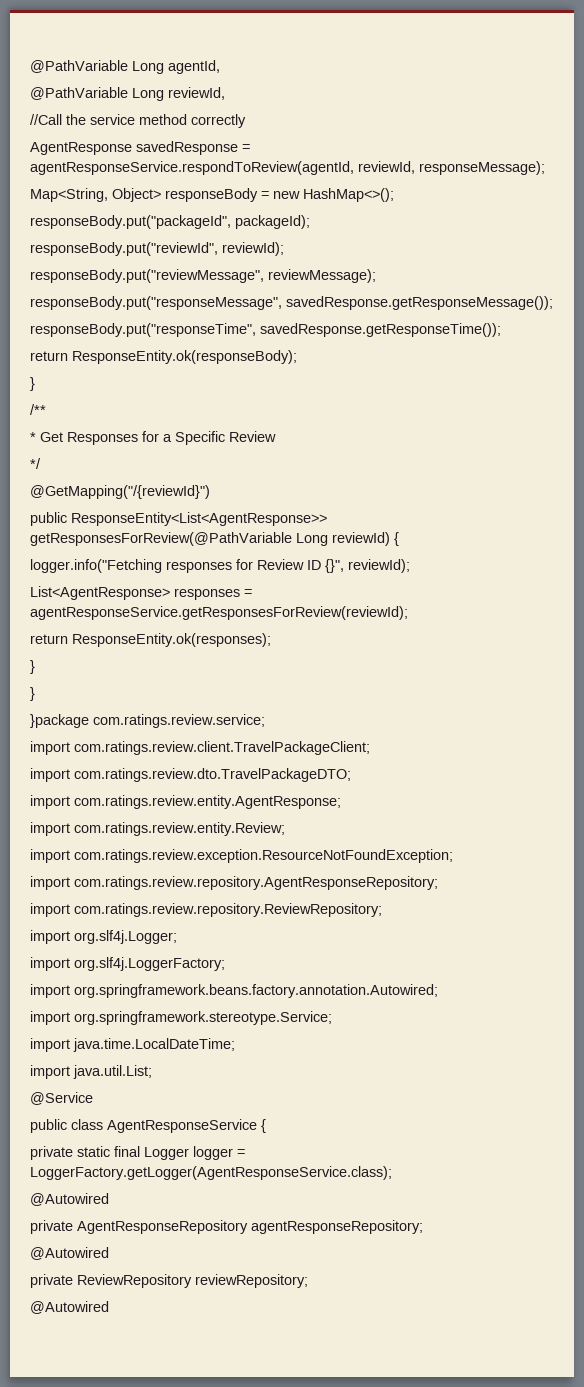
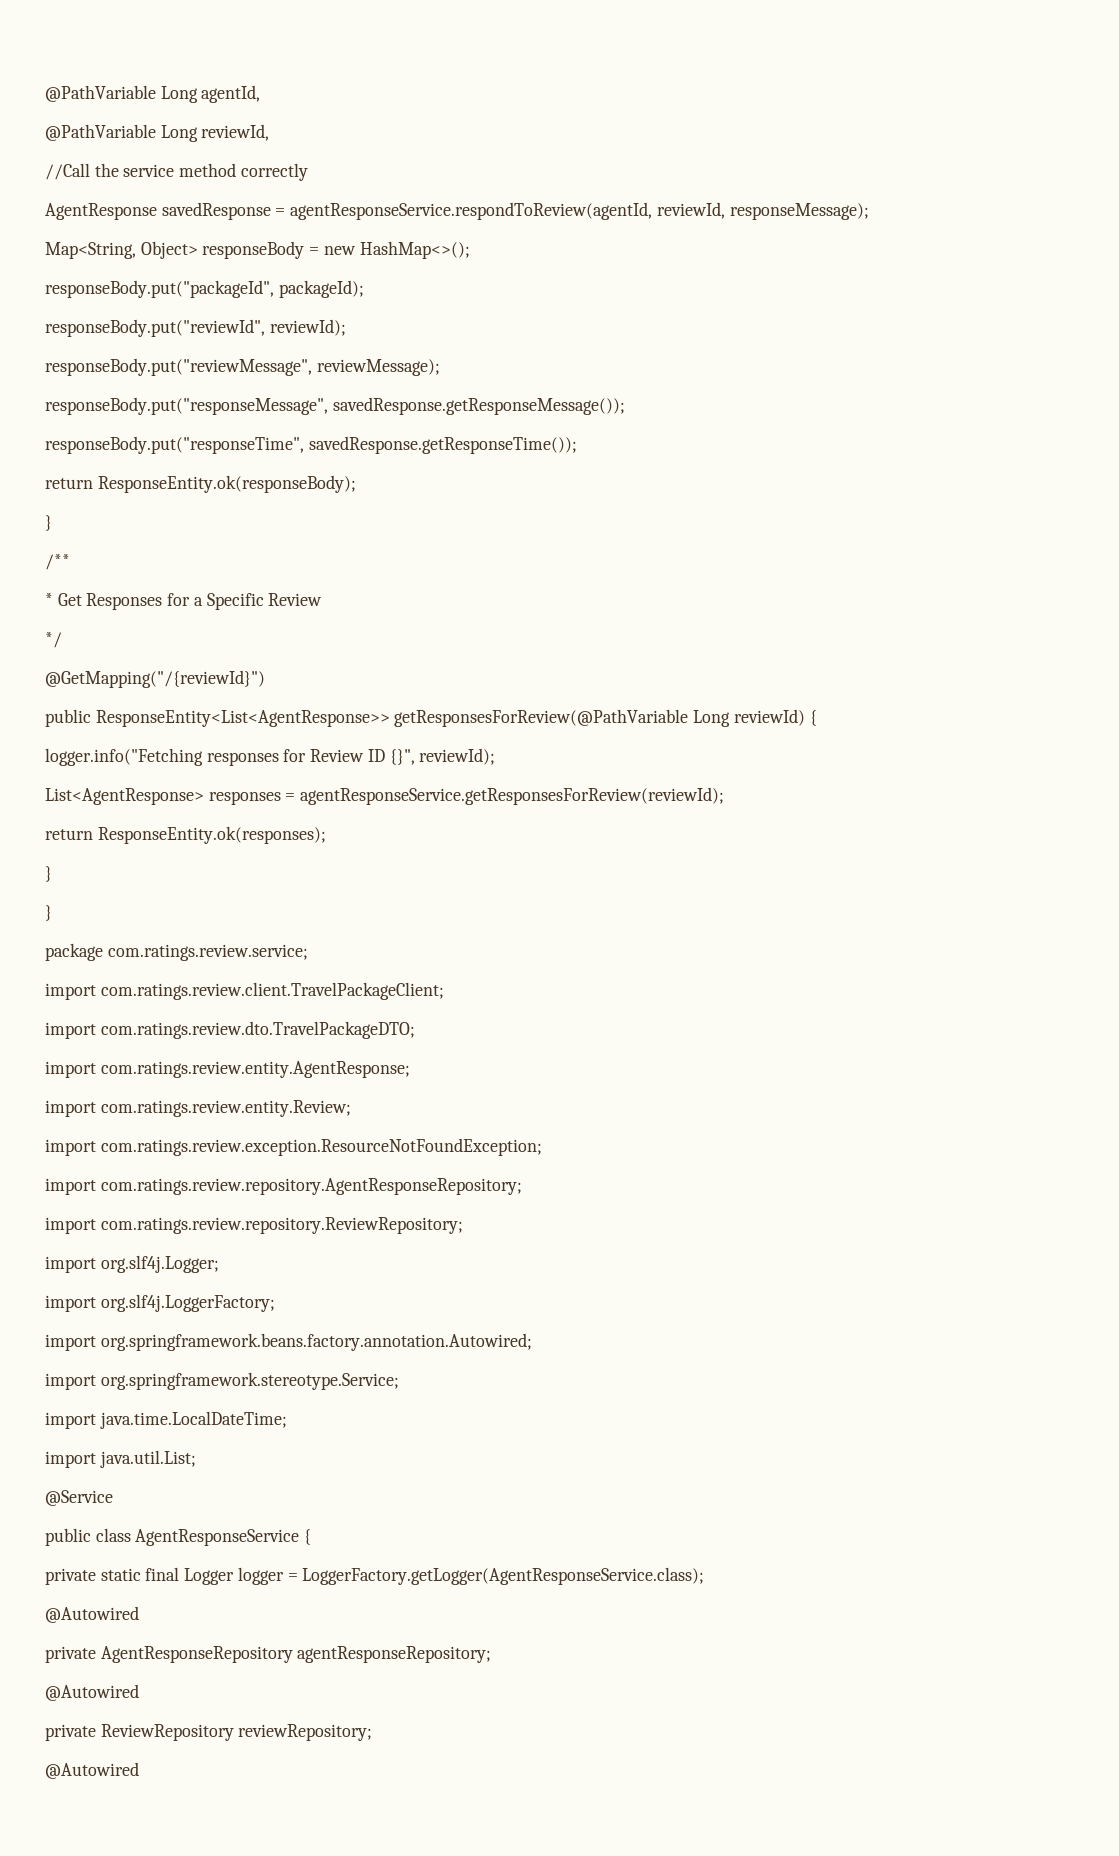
- }package com.ratings.review.service;
+ package com.ratings.review.service;

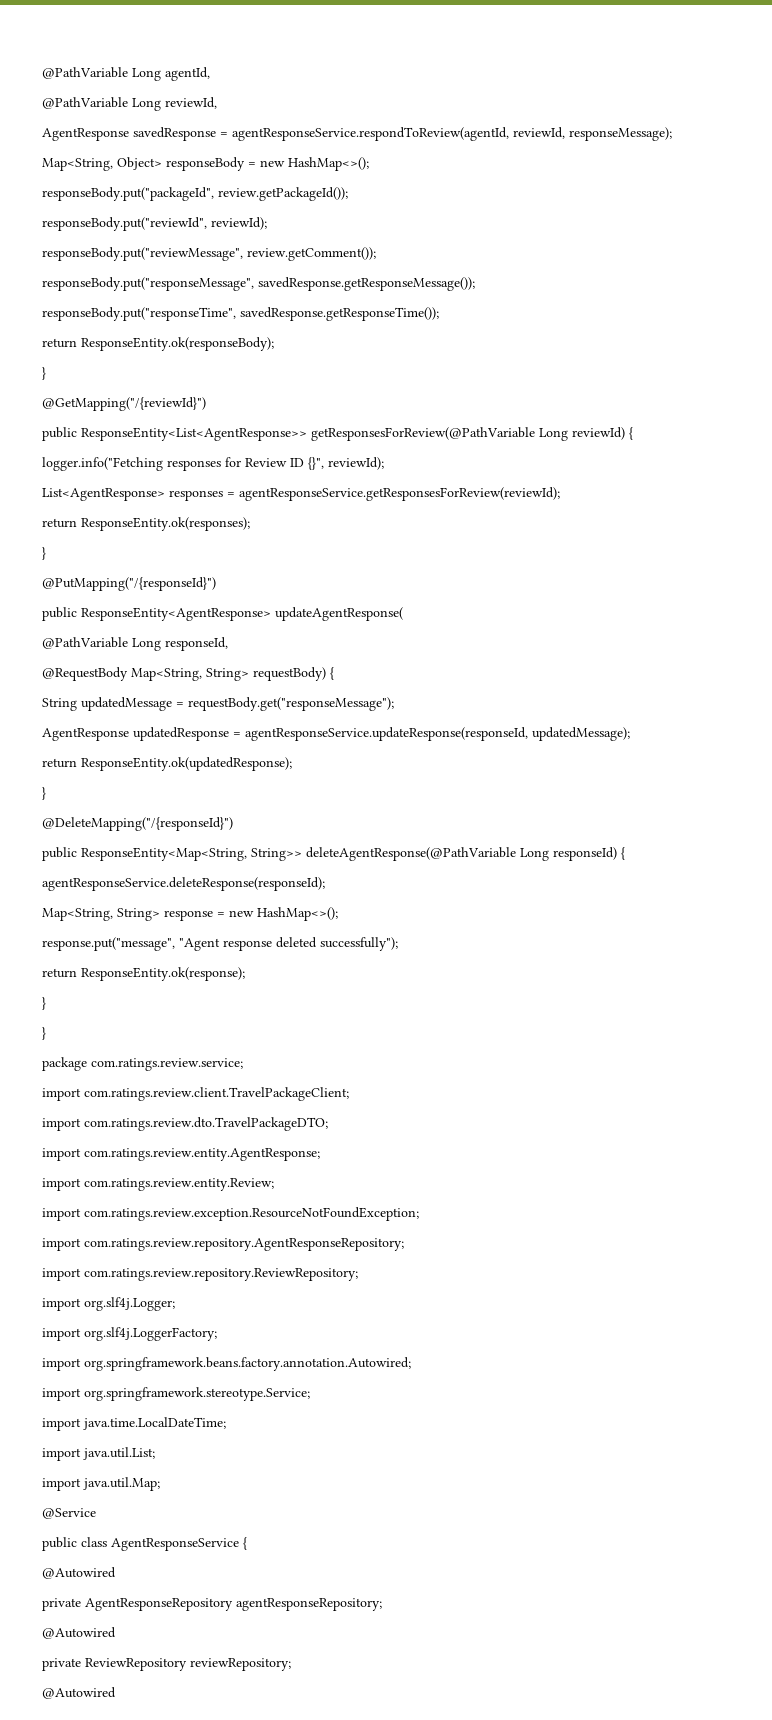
- //Call the service method correctly
- responseBody.put("packageId", packageId);
+ responseBody.put("packageId", review.getPackageId());
- responseBody.put("reviewMessage", reviewMessage);
+ responseBody.put("reviewMessage", review.getComment());
- /**
- * Get Responses for a Specific Review
- */
+ @PutMapping("/{responseId}")
+ public ResponseEntity<AgentResponse> updateAgentResponse(
+ @PathVariable Long responseId,
+ @RequestBody Map<String, String> requestBody) {
+ String updatedMessage = requestBody.get("responseMessage");
+ AgentResponse updatedResponse = agentResponseService.updateResponse(responseId, updatedMessage);
+ return ResponseEntity.ok(updatedResponse);
+ }
+ @DeleteMapping("/{responseId}")
+ public ResponseEntity<Map<String, String>> deleteAgentResponse(@PathVariable Long responseId) {
+ agentResponseService.deleteResponse(responseId);
+ Map<String, String> response = new HashMap<>();
+ response.put("message", "Agent response deleted successfully");
+ return ResponseEntity.ok(response);
+ }
+ import java.util.Map;
- private static final Logger logger = LoggerFactory.getLogger(AgentResponseService.class);

